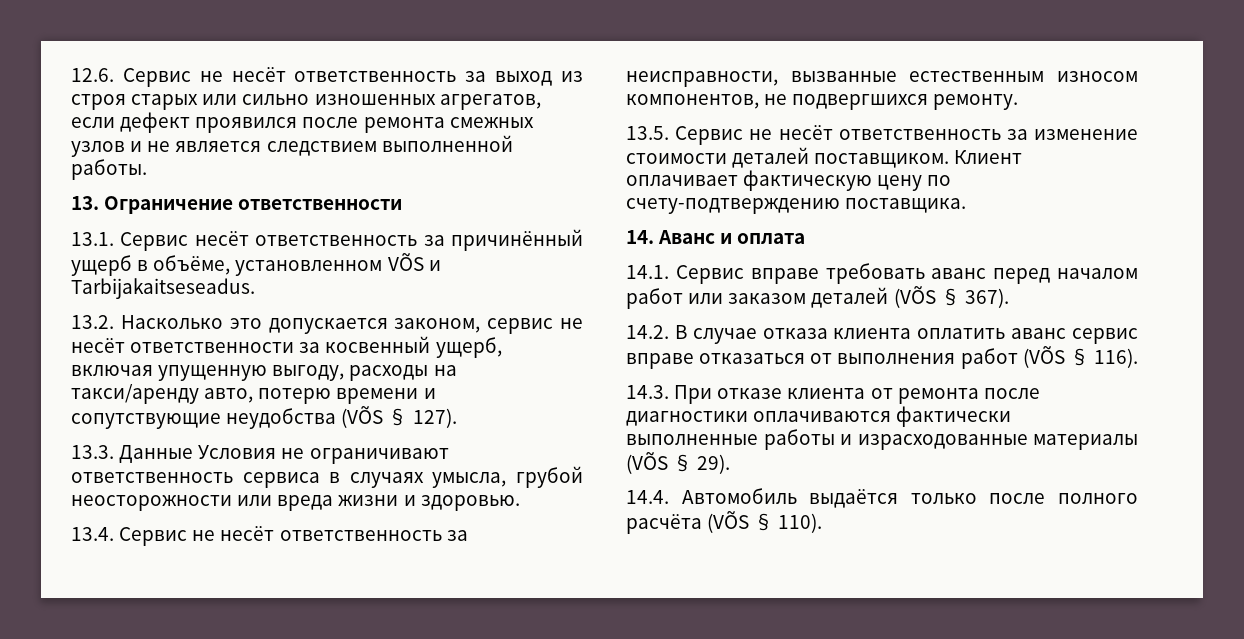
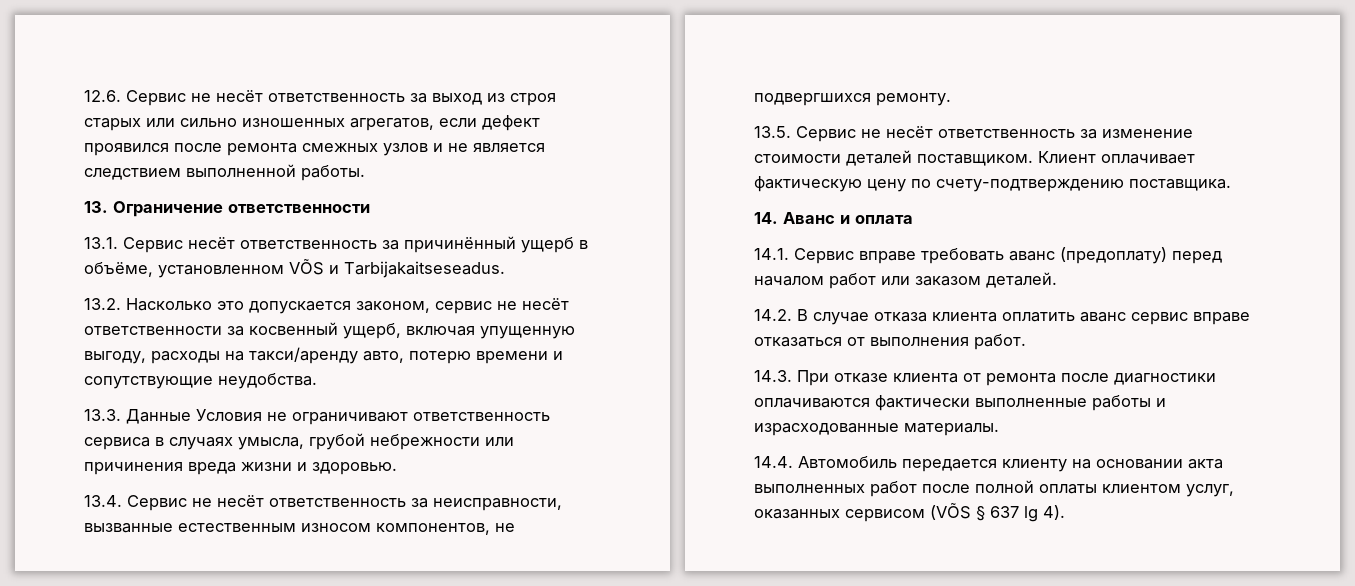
- 13.2. Насколько это допускается законом, сервис не несёт ответственности за косвенный ущерб, включая упущенную выгоду, расходы на такси/аренду авто, потерю времени и сопутствующие неудобства (VÕS § 127).
+ 13.2. Насколько это допускается законом, сервис не несёт ответственности за косвенный ущерб, включая упущенную выгоду, расходы на такси/аренду авто, потерю времени и сопутствующие неудобства.
- 13.3. Данные Условия не ограничивают ответственность сервиса в случаях умысла, грубой неосторожности или вреда жизни и здоровью.
+ 13.3. Данные Условия не ограничивают ответственность сервиса в случаях умысла, грубой небрежности или причинения вреда жизни и здоровью.
- 14.1. Сервис вправе требовать аванс перед началом работ или заказом деталей (VÕS § 367).
+ 14.1. Сервис вправе требовать аванс (предоплату) перед началом работ или заказом деталей.
- 14.2. В случае отказа клиента оплатить аванс сервис вправе отказаться от выполнения работ (VÕS § 116).
+ 14.2. В случае отказа клиента оплатить аванс сервис вправе отказаться от выполнения работ.
- 14.3. При отказе клиента от ремонта после диагностики оплачиваются фактически выполненные работы и израсходованные материалы (VÕS § 29).
- 14.4. Автомобиль выдаётся только после полного расчёта (VÕS § 110).
+ 14.3. При отказе клиента от ремонта после диагностики оплачиваются фактически выполненные работы и израсходованные материалы.
+ 14.4. Автомобиль передается клиенту на основании акта выполненных работ после полной оплаты клиентом услуг, оказанных сервисом (VÕS § 637 lg 4).

